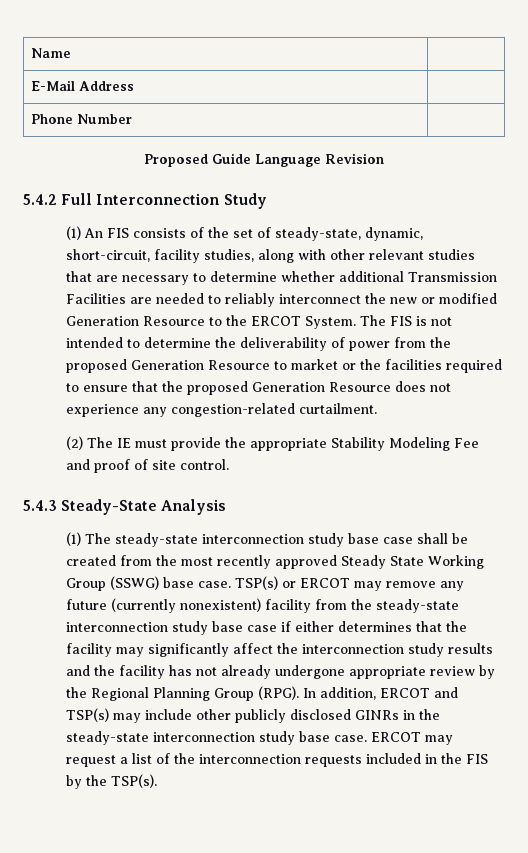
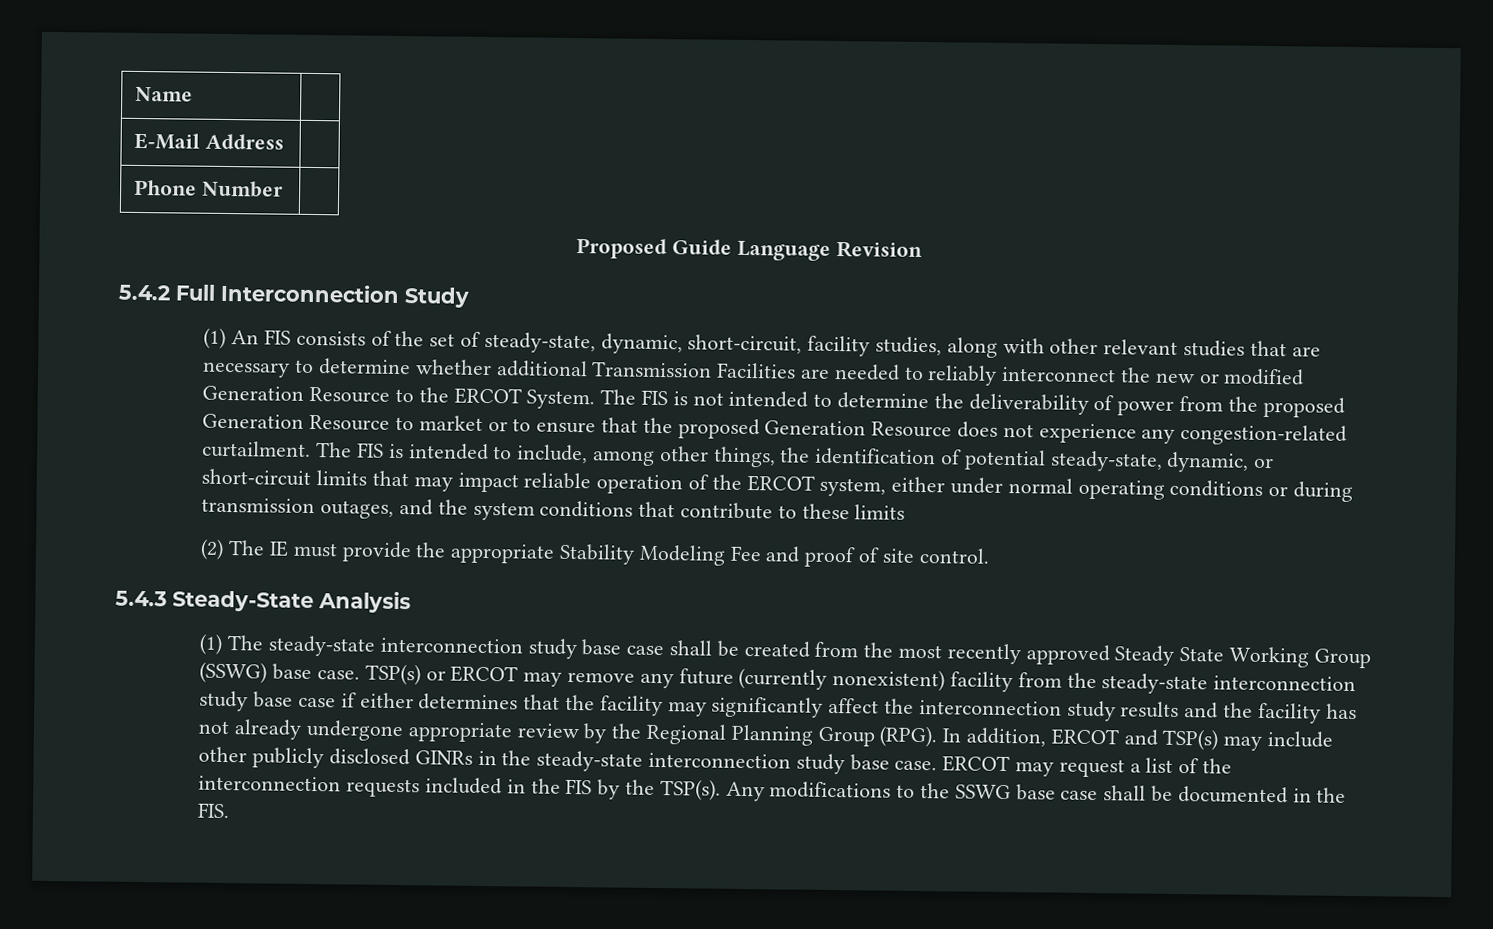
- The FIS is not intended to determine the deliverability of power from the proposed Generation Resource to market or the facilities required to ensure that the proposed Generation Resource does not experience any congestion-related curtailment.
+ The FIS is not intended to determine the deliverability of power from the proposed Generation Resource to market or to ensure that the proposed Generation Resource does not experience any congestion-related curtailment. The FIS is intended to include, among other things, the identification of potential steady-state, dynamic, or short-circuit limits that may impact reliable operation of the ERCOT system, either under normal operating conditions or during transmission outages, and the system conditions that contribute to these limits
+ Any modifications to the SSWG base case shall be documented in the FIS.

